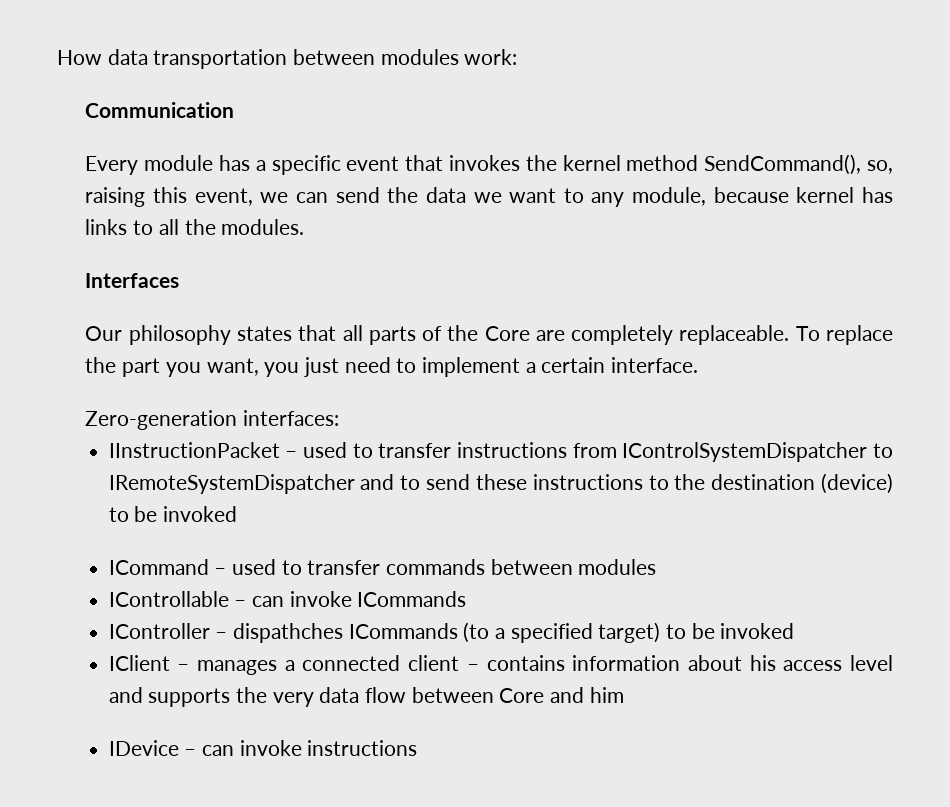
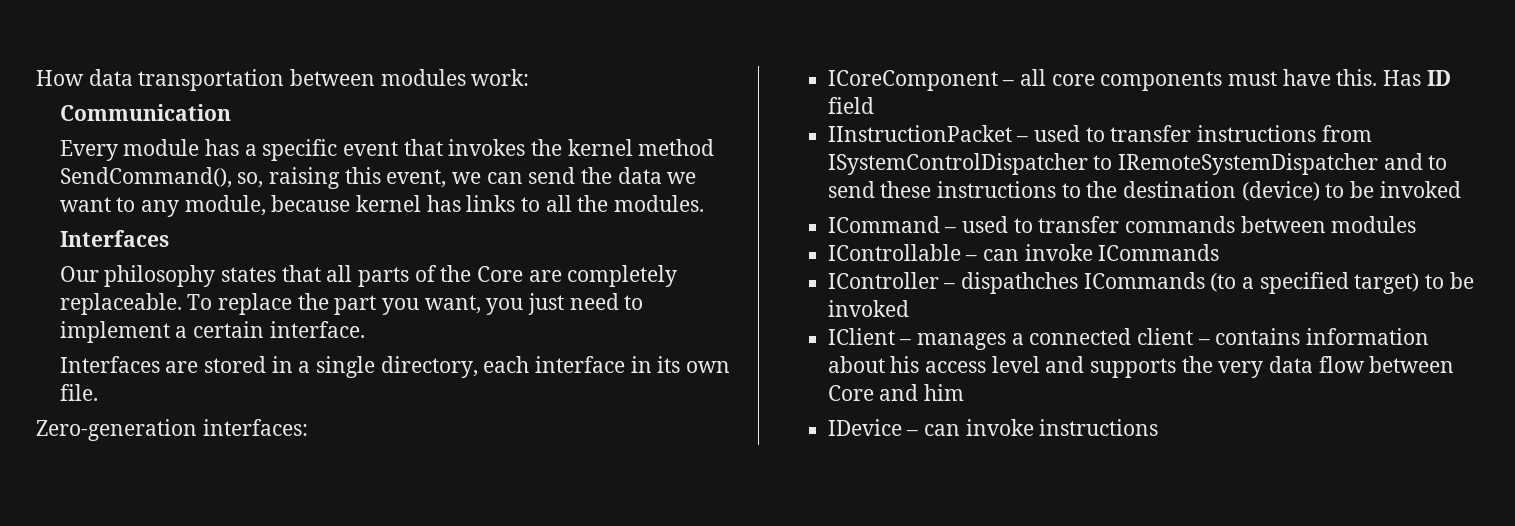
+ Interfaces are stored in a single directory, each interface in its own file.
  Zero-generation interfaces:
+ ICoreComponent – all core components must have this. Has ID field
- IInstructionPacket – used to transfer instructions from IControlSystemDispatcher to IRemoteSystemDispatcher and to send these instructions to the destination (device) to be invoked
+ IInstructionPacket – used to transfer instructions from ISystemControlDispatcher to IRemoteSystemDispatcher and to send these instructions to the destination (device) to be invoked

